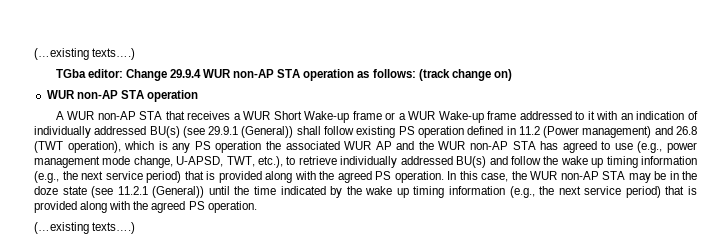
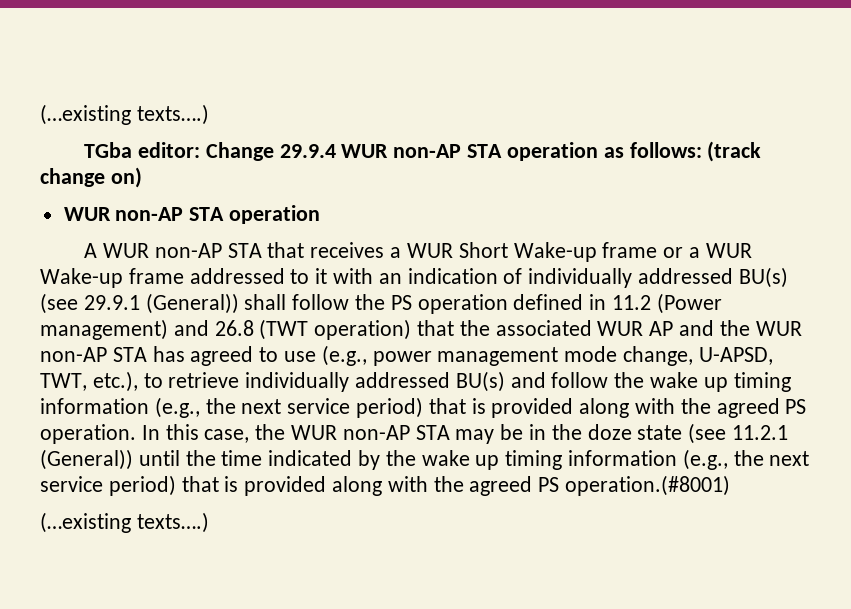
- A WUR non-AP STA that receives a WUR Short Wake-up frame or a WUR Wake-up frame addressed to it with an indication of individually addressed BU(s) (see 29.9.1 (General)) shall follow existing PS operation defined in 11.2 (Power management) and 26.8 (TWT operation), which is any PS operation the associated WUR AP and the WUR non-AP STA has agreed to use (e.g., power management mode change, U-APSD, TWT, etc.), to retrieve individually addressed BU(s) and follow the wake up timing information (e.g., the next service period) that is provided along with the agreed PS operation.
+ A WUR non-AP STA that receives a WUR Short Wake-up frame or a WUR Wake-up frame addressed to it with an indication of individually addressed BU(s) (see 29.9.1 (General)) shall follow the PS operation defined in 11.2 (Power management) and 26.8 (TWT operation) that the associated WUR AP and the WUR non-AP STA has agreed to use (e.g., power management mode change, U-APSD, TWT, etc.), to retrieve individually addressed BU(s) and follow the wake up timing information (e.g., the next service period) that is provided along with the agreed PS operation.
- In this case, the WUR non-AP STA may be in the doze state (see 11.2.1 (General)) until the time indicated by the wake up timing information (e.g., the next service period) that is provided along with the agreed PS operation.
+ In this case, the WUR non-AP STA may be in the doze state (see 11.2.1 (General)) until the time indicated by the wake up timing information (e.g., the next service period) that is provided along with the agreed PS operation.(#8001)

